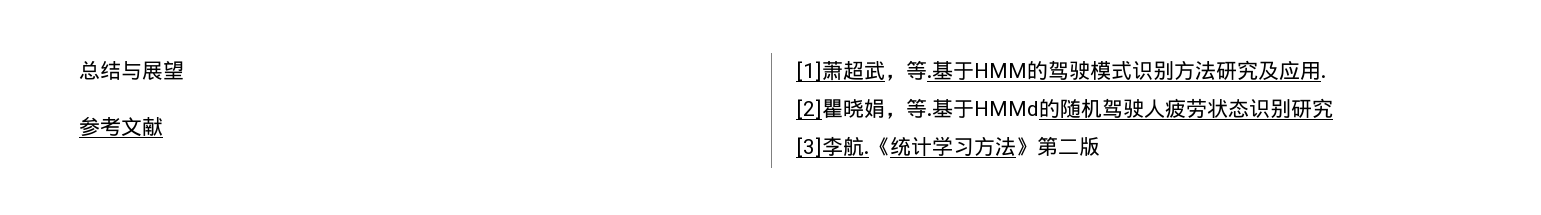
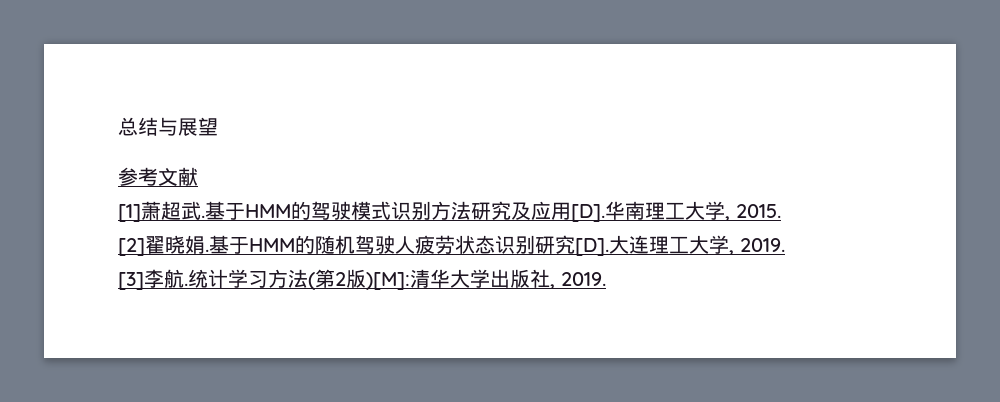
- [1]萧超武，等.
+ [1]萧超武.
- 基于HMM的驾驶模式识别方法研究及应用.
+ 基于HMM的驾驶模式识别方法研究及应用[D].华南理工大学, 2015.
- [2]瞿晓娟，等.基于HMMd的随机驾驶人疲劳状态识别研究
+ [2]翟晓娟.基于HMM的随机驾驶人疲劳状态识别研究[D].大连理工大学, 2019.
- 《统计学习方法》第二版
+ 统计学习方法(第2版)[M]:清华大学出版社, 2019.

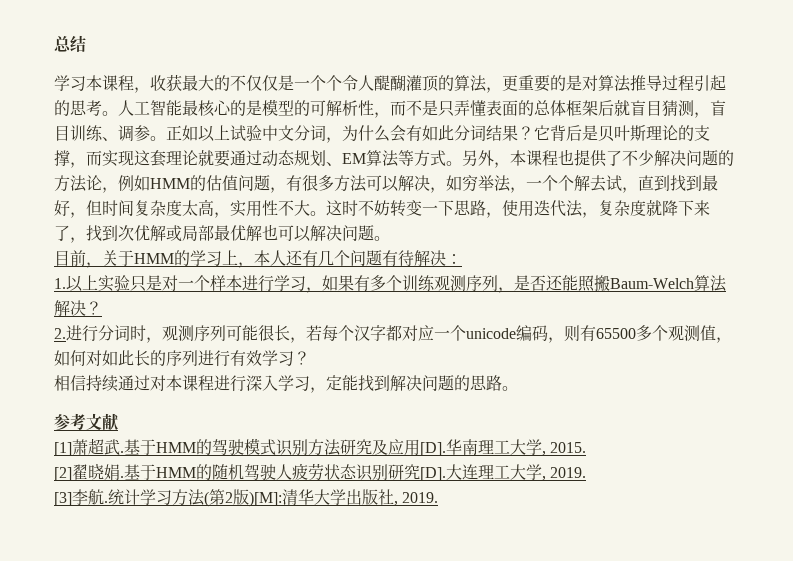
- 总结与展望
+ 总结
+ 学习本课程，收获最大的不仅仅是一个个令人醍醐灌顶的算法，更重要的是对算法推导过程引起的思考。人工智能最核心的是模型的可解析性，而不是只弄懂表面的总体框架后就盲目猜测，盲目训练、调参。正如以上试验中文分词，为什么会有如此分词结果？它背后是贝叶斯理论的支撑，而实现这套理论就要通过动态规划、EM算法等方式。另外，本课程也提供了不少解决问题的方法论，例如HMM的估值问题，有很多方法可以解决，如穷举法，一个个解去试，直到找到最好，但时间复杂度太高，实用性不大。这时不妨转变一下思路，使用迭代法，复杂度就降下来了，找到次优解或局部最优解也可以解决问题。
+ 目前，关于HMM的学习上，本人还有几个问题有待解决：
+ 1.以上实验只是对一个样本进行学习，如果有多个训练观测序列，是否还能照搬Baum-Welch算法解决？
+ 2.进行分词时，观测序列可能很长，若每个汉字都对应一个unicode编码，则有65500多个观测值，如何对如此长的序列进行有效学习？
+ 相信持续通过对本课程进行深入学习，定能找到解决问题的思路。

